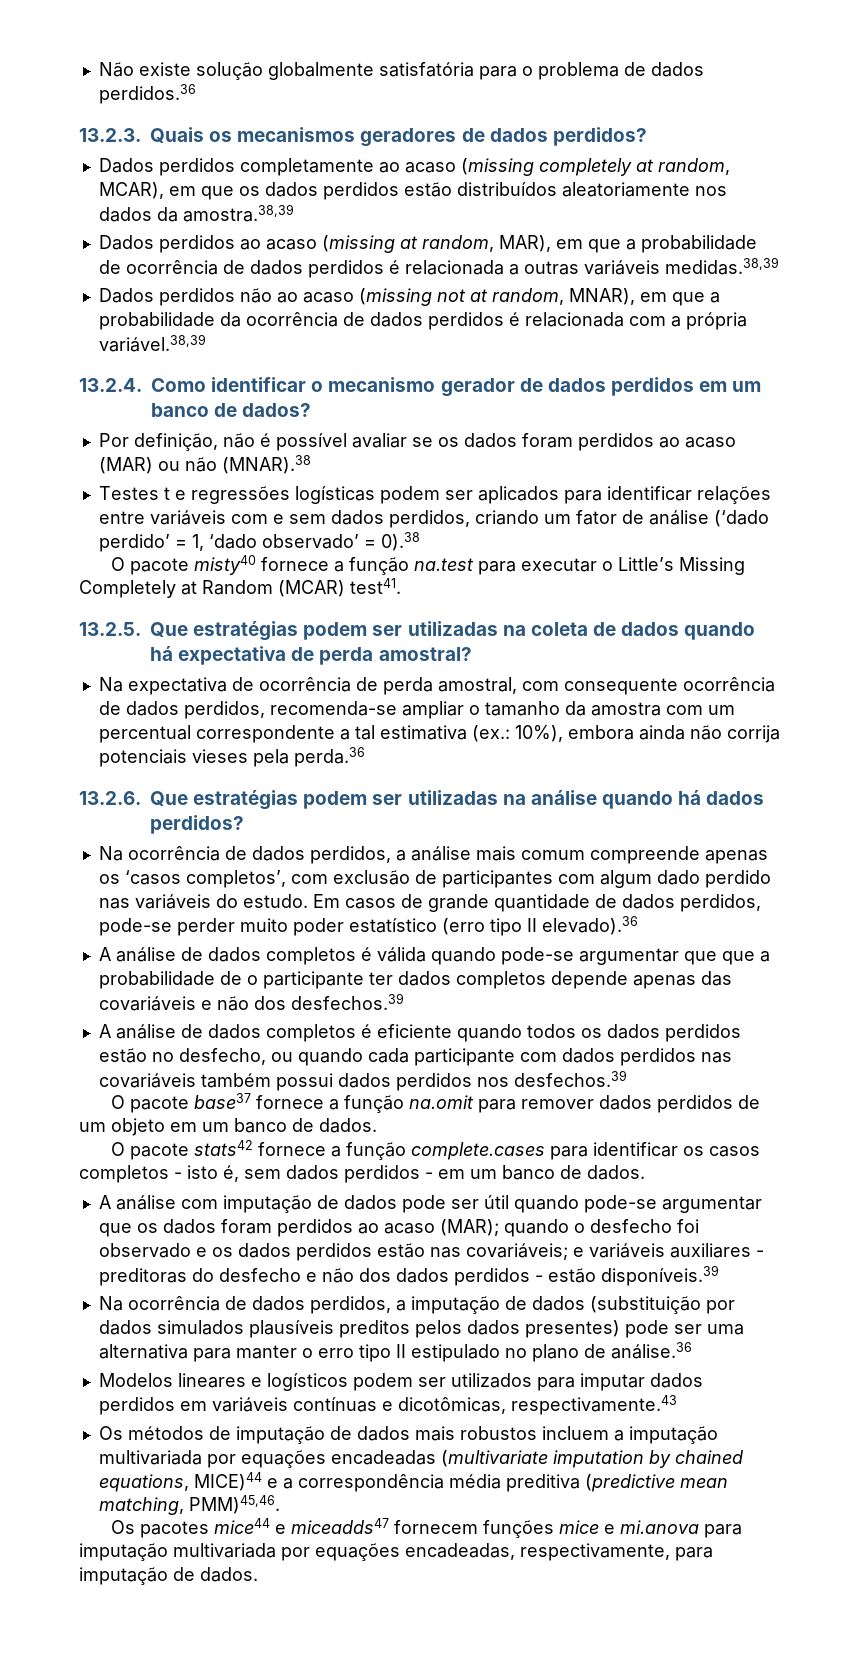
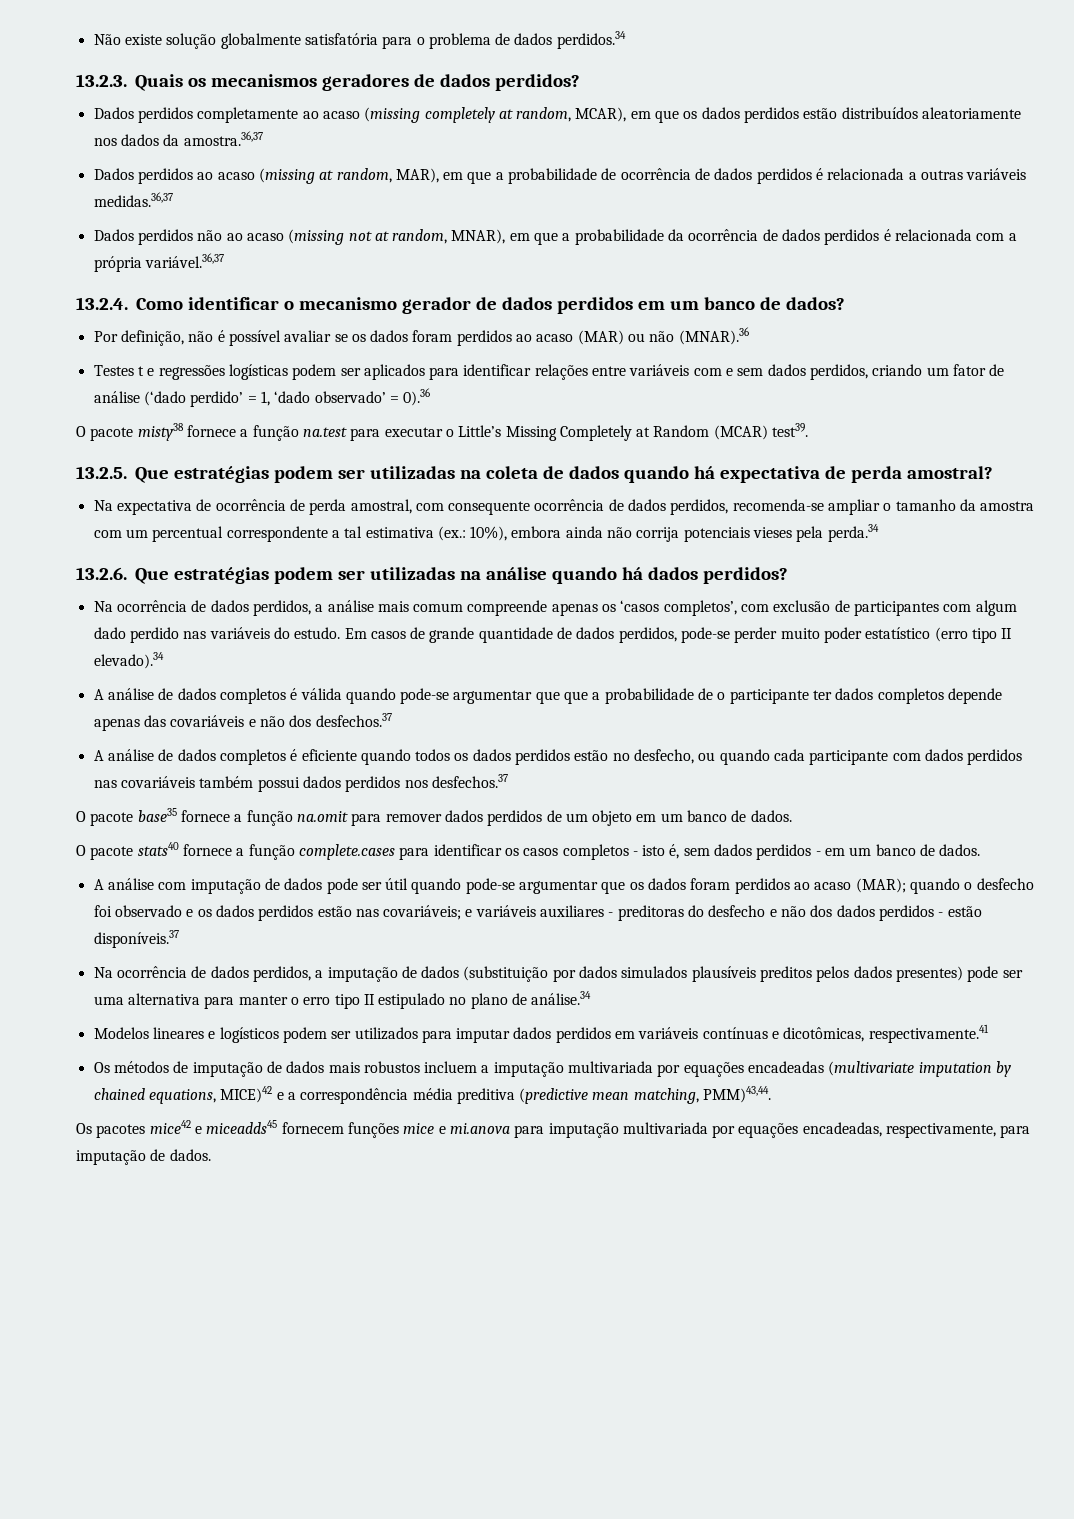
- Não existe solução globalmente satisfatória para o problema de dados perdidos.36
+ Não existe solução globalmente satisfatória para o problema de dados perdidos.34
- Dados perdidos completamente ao acaso (missing completely at random, MCAR), em que os dados perdidos estão distribuídos aleatoriamente nos dados da amostra.38,39
+ Dados perdidos completamente ao acaso (missing completely at random, MCAR), em que os dados perdidos estão distribuídos aleatoriamente nos dados da amostra.36,37
- Dados perdidos ao acaso (missing at random, MAR), em que a probabilidade de ocorrência de dados perdidos é relacionada a outras variáveis medidas.38,39
+ Dados perdidos ao acaso (missing at random, MAR), em que a probabilidade de ocorrência de dados perdidos é relacionada a outras variáveis medidas.36,37
- Dados perdidos não ao acaso (missing not at random, MNAR), em que a probabilidade da ocorrência de dados perdidos é relacionada com a própria variável.38,39
+ Dados perdidos não ao acaso (missing not at random, MNAR), em que a probabilidade da ocorrência de dados perdidos é relacionada com a própria variável.36,37
- Por definição, não é possível avaliar se os dados foram perdidos ao acaso (MAR) ou não (MNAR).38
+ Por definição, não é possível avaliar se os dados foram perdidos ao acaso (MAR) ou não (MNAR).36
- Testes t e regressões logísticas podem ser aplicados para identificar relações entre variáveis com e sem dados perdidos, criando um fator de análise (‘dado perdido’ = 1, ‘dado observado’ = 0).38
- O pacote misty40 fornece a função na.test para executar o Little’s Missing Completely at Random (MCAR) test41.
+ Testes t e regressões logísticas podem ser aplicados para identificar relações entre variáveis com e sem dados perdidos, criando um fator de análise (‘dado perdido’ = 1, ‘dado observado’ = 0).36
+ O pacote misty38 fornece a função na.test para executar o Little’s Missing Completely at Random (MCAR) test39.
- Na expectativa de ocorrência de perda amostral, com consequente ocorrência de dados perdidos, recomenda-se ampliar o tamanho da amostra com um percentual correspondente a tal estimativa (ex.: 10%), embora ainda não corrija potenciais vieses pela perda.36
+ Na expectativa de ocorrência de perda amostral, com consequente ocorrência de dados perdidos, recomenda-se ampliar o tamanho da amostra com um percentual correspondente a tal estimativa (ex.: 10%), embora ainda não corrija potenciais vieses pela perda.34
- Em casos de grande quantidade de dados perdidos, pode-se perder muito poder estatístico (erro tipo II elevado).36
+ Em casos de grande quantidade de dados perdidos, pode-se perder muito poder estatístico (erro tipo II elevado).34
- A análise de dados completos é válida quando pode-se argumentar que que a probabilidade de o participante ter dados completos depende apenas das covariáveis e não dos desfechos.39
+ A análise de dados completos é válida quando pode-se argumentar que que a probabilidade de o participante ter dados completos depende apenas das covariáveis e não dos desfechos.37
- A análise de dados completos é eficiente quando todos os dados perdidos estão no desfecho, ou quando cada participante com dados perdidos nas covariáveis também possui dados perdidos nos desfechos.39
- O pacote base37 fornece a função na.omit para remover dados perdidos de um objeto em um banco de dados.
+ A análise de dados completos é eficiente quando todos os dados perdidos estão no desfecho, ou quando cada participante com dados perdidos nas covariáveis também possui dados perdidos nos desfechos.37
+ O pacote base35 fornece a função na.omit para remover dados perdidos de um objeto em um banco de dados.
- O pacote stats42 fornece a função complete.cases para identificar os casos completos - isto é, sem dados perdidos - em um banco de dados.
+ O pacote stats40 fornece a função complete.cases para identificar os casos completos - isto é, sem dados perdidos - em um banco de dados.
- A análise com imputação de dados pode ser útil quando pode-se argumentar que os dados foram perdidos ao acaso (MAR); quando o desfecho foi observado e os dados perdidos estão nas covariáveis; e variáveis auxiliares - preditoras do desfecho e não dos dados perdidos - estão disponíveis.39
+ A análise com imputação de dados pode ser útil quando pode-se argumentar que os dados foram perdidos ao acaso (MAR); quando o desfecho foi observado e os dados perdidos estão nas covariáveis; e variáveis auxiliares - preditoras do desfecho e não dos dados perdidos - estão disponíveis.37
- Na ocorrência de dados perdidos, a imputação de dados (substituição por dados simulados plausíveis preditos pelos dados presentes) pode ser uma alternativa para manter o erro tipo II estipulado no plano de análise.36
+ Na ocorrência de dados perdidos, a imputação de dados (substituição por dados simulados plausíveis preditos pelos dados presentes) pode ser uma alternativa para manter o erro tipo II estipulado no plano de análise.34
- Modelos lineares e logísticos podem ser utilizados para imputar dados perdidos em variáveis contínuas e dicotômicas, respectivamente.43
+ Modelos lineares e logísticos podem ser utilizados para imputar dados perdidos em variáveis contínuas e dicotômicas, respectivamente.41
- Os métodos de imputação de dados mais robustos incluem a imputação multivariada por equações encadeadas (multivariate imputation by chained equations, MICE)44 e a correspondência média preditiva (predictive mean matching, PMM)45,46.
+ Os métodos de imputação de dados mais robustos incluem a imputação multivariada por equações encadeadas (multivariate imputation by chained equations, MICE)42 e a correspondência média preditiva (predictive mean matching, PMM)43,44.
- Os pacotes mice44 e miceadds47 fornecem funções mice e mi.anova para imputação multivariada por equações encadeadas, respectivamente, para imputação de dados.
+ Os pacotes mice42 e miceadds45 fornecem funções mice e mi.anova para imputação multivariada por equações encadeadas, respectivamente, para imputação de dados.

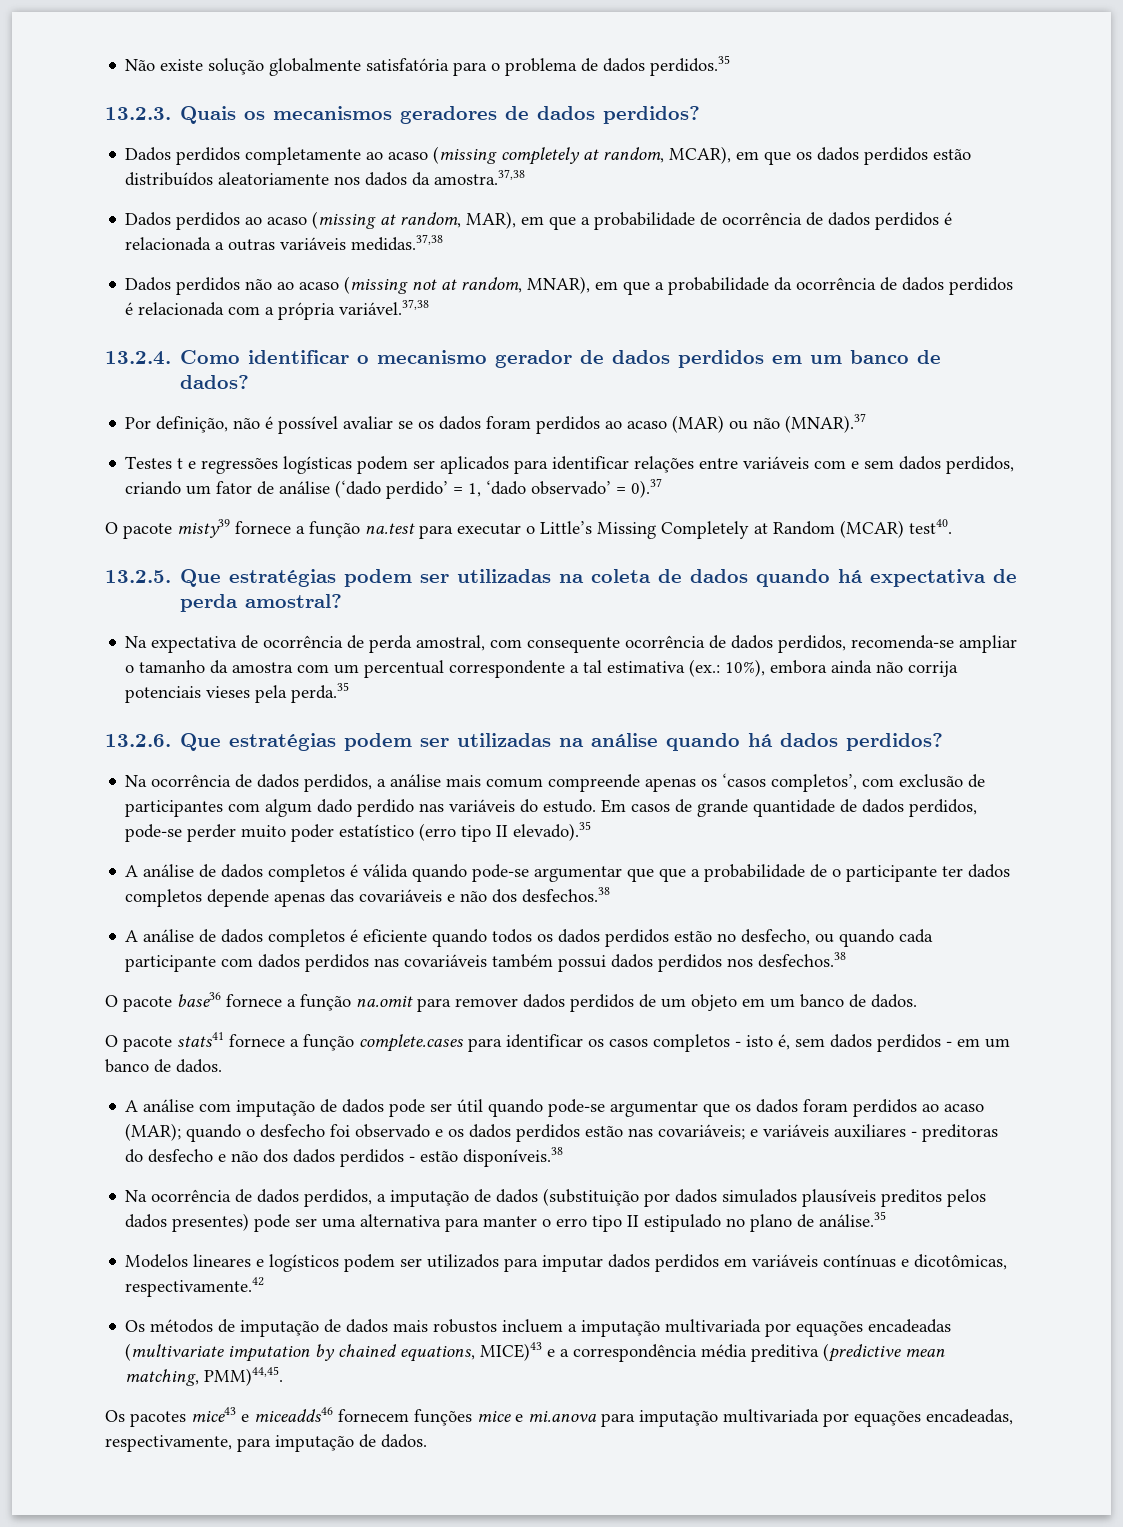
- Não existe solução globalmente satisfatória para o problema de dados perdidos.34
+ Não existe solução globalmente satisfatória para o problema de dados perdidos.35
- Dados perdidos completamente ao acaso (missing completely at random, MCAR), em que os dados perdidos estão distribuídos aleatoriamente nos dados da amostra.36,37
+ Dados perdidos completamente ao acaso (missing completely at random, MCAR), em que os dados perdidos estão distribuídos aleatoriamente nos dados da amostra.37,38
- Dados perdidos ao acaso (missing at random, MAR), em que a probabilidade de ocorrência de dados perdidos é relacionada a outras variáveis medidas.36,37
+ Dados perdidos ao acaso (missing at random, MAR), em que a probabilidade de ocorrência de dados perdidos é relacionada a outras variáveis medidas.37,38
- Dados perdidos não ao acaso (missing not at random, MNAR), em que a probabilidade da ocorrência de dados perdidos é relacionada com a própria variável.36,37
+ Dados perdidos não ao acaso (missing not at random, MNAR), em que a probabilidade da ocorrência de dados perdidos é relacionada com a própria variável.37,38
- Por definição, não é possível avaliar se os dados foram perdidos ao acaso (MAR) ou não (MNAR).36
+ Por definição, não é possível avaliar se os dados foram perdidos ao acaso (MAR) ou não (MNAR).37
- Testes t e regressões logísticas podem ser aplicados para identificar relações entre variáveis com e sem dados perdidos, criando um fator de análise (‘dado perdido’ = 1, ‘dado observado’ = 0).36
- O pacote misty38 fornece a função na.test para executar o Little’s Missing Completely at Random (MCAR) test39.
+ Testes t e regressões logísticas podem ser aplicados para identificar relações entre variáveis com e sem dados perdidos, criando um fator de análise (‘dado perdido’ = 1, ‘dado observado’ = 0).37
+ O pacote misty39 fornece a função na.test para executar o Little’s Missing Completely at Random (MCAR) test40.
- Na expectativa de ocorrência de perda amostral, com consequente ocorrência de dados perdidos, recomenda-se ampliar o tamanho da amostra com um percentual correspondente a tal estimativa (ex.: 10%), embora ainda não corrija potenciais vieses pela perda.34
+ Na expectativa de ocorrência de perda amostral, com consequente ocorrência de dados perdidos, recomenda-se ampliar o tamanho da amostra com um percentual correspondente a tal estimativa (ex.: 10%), embora ainda não corrija potenciais vieses pela perda.35
- Em casos de grande quantidade de dados perdidos, pode-se perder muito poder estatístico (erro tipo II elevado).34
+ Em casos de grande quantidade de dados perdidos, pode-se perder muito poder estatístico (erro tipo II elevado).35
- A análise de dados completos é válida quando pode-se argumentar que que a probabilidade de o participante ter dados completos depende apenas das covariáveis e não dos desfechos.37
+ A análise de dados completos é válida quando pode-se argumentar que que a probabilidade de o participante ter dados completos depende apenas das covariáveis e não dos desfechos.38
- A análise de dados completos é eficiente quando todos os dados perdidos estão no desfecho, ou quando cada participante com dados perdidos nas covariáveis também possui dados perdidos nos desfechos.37
- O pacote base35 fornece a função na.omit para remover dados perdidos de um objeto em um banco de dados.
+ A análise de dados completos é eficiente quando todos os dados perdidos estão no desfecho, ou quando cada participante com dados perdidos nas covariáveis também possui dados perdidos nos desfechos.38
+ O pacote base36 fornece a função na.omit para remover dados perdidos de um objeto em um banco de dados.
- O pacote stats40 fornece a função complete.cases para identificar os casos completos - isto é, sem dados perdidos - em um banco de dados.
+ O pacote stats41 fornece a função complete.cases para identificar os casos completos - isto é, sem dados perdidos - em um banco de dados.
- A análise com imputação de dados pode ser útil quando pode-se argumentar que os dados foram perdidos ao acaso (MAR); quando o desfecho foi observado e os dados perdidos estão nas covariáveis; e variáveis auxiliares - preditoras do desfecho e não dos dados perdidos - estão disponíveis.37
+ A análise com imputação de dados pode ser útil quando pode-se argumentar que os dados foram perdidos ao acaso (MAR); quando o desfecho foi observado e os dados perdidos estão nas covariáveis; e variáveis auxiliares - preditoras do desfecho e não dos dados perdidos - estão disponíveis.38
- Na ocorrência de dados perdidos, a imputação de dados (substituição por dados simulados plausíveis preditos pelos dados presentes) pode ser uma alternativa para manter o erro tipo II estipulado no plano de análise.34
+ Na ocorrência de dados perdidos, a imputação de dados (substituição por dados simulados plausíveis preditos pelos dados presentes) pode ser uma alternativa para manter o erro tipo II estipulado no plano de análise.35
- Modelos lineares e logísticos podem ser utilizados para imputar dados perdidos em variáveis contínuas e dicotômicas, respectivamente.41
+ Modelos lineares e logísticos podem ser utilizados para imputar dados perdidos em variáveis contínuas e dicotômicas, respectivamente.42
- Os métodos de imputação de dados mais robustos incluem a imputação multivariada por equações encadeadas (multivariate imputation by chained equations, MICE)42 e a correspondência média preditiva (predictive mean matching, PMM)43,44.
+ Os métodos de imputação de dados mais robustos incluem a imputação multivariada por equações encadeadas (multivariate imputation by chained equations, MICE)43 e a correspondência média preditiva (predictive mean matching, PMM)44,45.
- Os pacotes mice42 e miceadds45 fornecem funções mice e mi.anova para imputação multivariada por equações encadeadas, respectivamente, para imputação de dados.
+ Os pacotes mice43 e miceadds46 fornecem funções mice e mi.anova para imputação multivariada por equações encadeadas, respectivamente, para imputação de dados.

